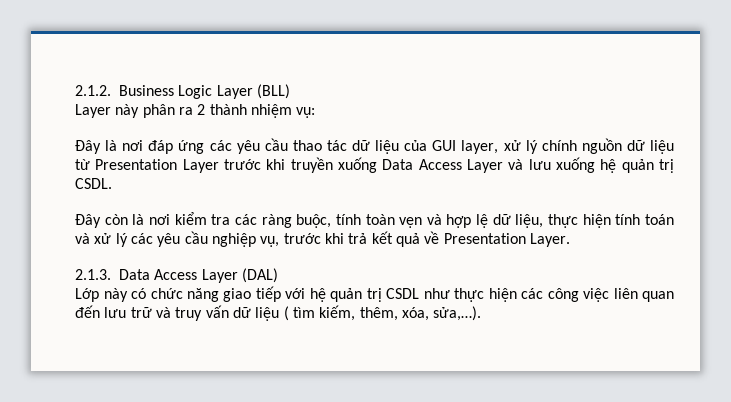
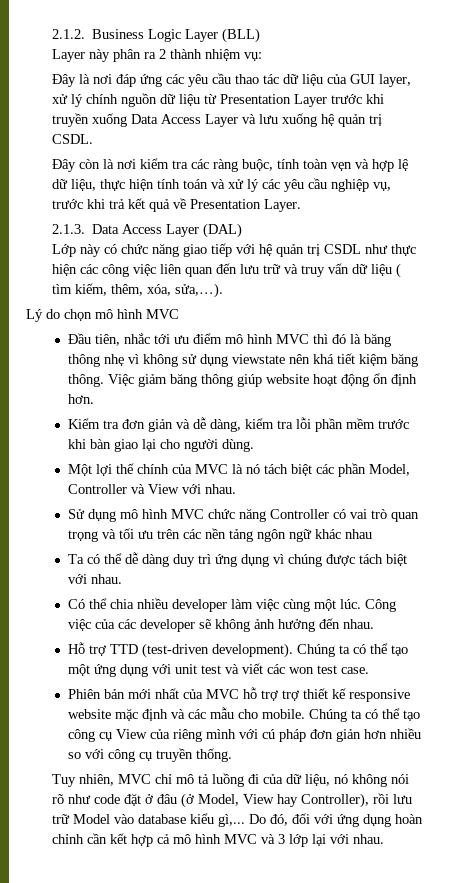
+ Lý do chọn mô hình MVC
+ Đầu tiên, nhắc tới ưu điểm mô hình MVC thì đó là băng thông nhẹ vì không sử dụng viewstate nên khá tiết kiệm băng thông. Việc giảm băng thông giúp website hoạt động ổn định hơn.
+ Kiểm tra đơn giản và dễ dàng, kiểm tra lỗi phần mềm trước khi bàn giao lại cho người dùng.
+ Một lợi thế chính của MVC là nó tách biệt các phần Model, Controller và View với nhau.
+ Sử dụng mô hình MVC chức năng Controller có vai trò quan trọng và tối ưu trên các nền tảng ngôn ngữ khác nhau
+ Ta có thể dễ dàng duy trì ứng dụng vì chúng được tách biệt với nhau.
+ Có thể chia nhiều developer làm việc cùng một lúc. Công việc của các developer sẽ không ảnh hưởng đến nhau.
+ Hỗ trợ TTD (test-driven development). Chúng ta có thể tạo một ứng dụng với unit test và viết các won test case.
+ Phiên bản mới nhất của MVC hỗ trợ trợ thiết kế responsive website mặc định và các mẫu cho mobile. Chúng ta có thể tạo công cụ View của riêng mình với cú pháp đơn giản hơn nhiều so với công cụ truyền thống.
+ Tuy nhiên, MVC chỉ mô tả luồng đi của dữ liệu, nó không nói rõ như code đặt ở đâu (ở Model, View hay Controller), rồi lưu trữ Model vào database kiểu gì,... Do đó, đối với ứng dụng hoàn chỉnh cần kết hợp cả mô hình MVC và 3 lớp lại với nhau.

